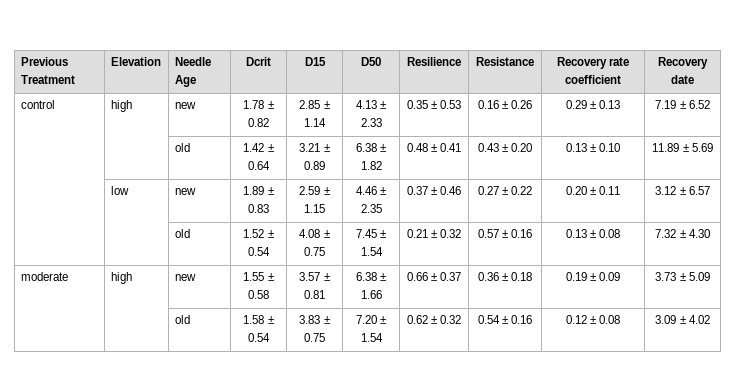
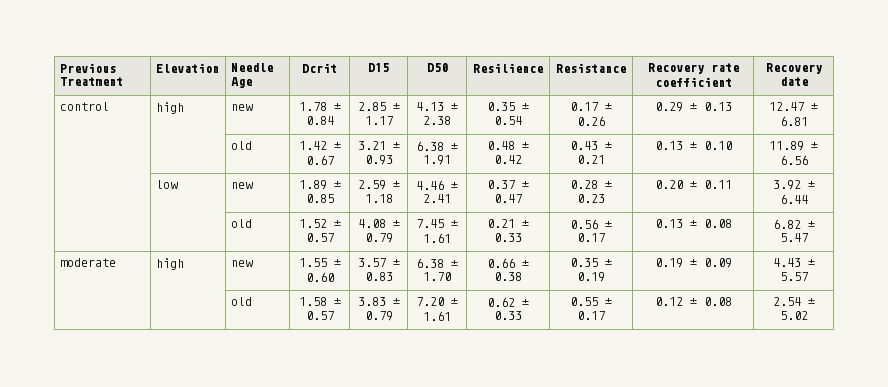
- control | high | new | 1.78 ± 0.82 | 2.85 ± 1.14 | 4.13 ± 2.33 | 0.35 ± 0.53 | 0.16 ± 0.26 | 0.29 ± 0.13 | 7.19 ± 6.52
+ control | high | new | 1.78 ± 0.84 | 2.85 ± 1.17 | 4.13 ± 2.38 | 0.35 ± 0.54 | 0.17 ± 0.26 | 0.29 ± 0.13 | 12.47 ± 6.81
- | | old | 1.42 ± 0.64 | 3.21 ± 0.89 | 6.38 ± 1.82 | 0.48 ± 0.41 | 0.43 ± 0.20 | 0.13 ± 0.10 | 11.89 ± 5.69
+ | | old | 1.42 ± 0.67 | 3.21 ± 0.93 | 6.38 ± 1.91 | 0.48 ± 0.42 | 0.43 ± 0.21 | 0.13 ± 0.10 | 11.89 ± 6.56
- | low | new | 1.89 ± 0.83 | 2.59 ± 1.15 | 4.46 ± 2.35 | 0.37 ± 0.46 | 0.27 ± 0.22 | 0.20 ± 0.11 | 3.12 ± 6.57
+ | low | new | 1.89 ± 0.85 | 2.59 ± 1.18 | 4.46 ± 2.41 | 0.37 ± 0.47 | 0.28 ± 0.23 | 0.20 ± 0.11 | 3.92 ± 6.44
- | | old | 1.52 ± 0.54 | 4.08 ± 0.75 | 7.45 ± 1.54 | 0.21 ± 0.32 | 0.57 ± 0.16 | 0.13 ± 0.08 | 7.32 ± 4.30
+ | | old | 1.52 ± 0.57 | 4.08 ± 0.79 | 7.45 ± 1.61 | 0.21 ± 0.33 | 0.56 ± 0.17 | 0.13 ± 0.08 | 6.82 ± 5.47
- moderate | high | new | 1.55 ± 0.58 | 3.57 ± 0.81 | 6.38 ± 1.66 | 0.66 ± 0.37 | 0.36 ± 0.18 | 0.19 ± 0.09 | 3.73 ± 5.09
+ moderate | high | new | 1.55 ± 0.60 | 3.57 ± 0.83 | 6.38 ± 1.70 | 0.66 ± 0.38 | 0.35 ± 0.19 | 0.19 ± 0.09 | 4.43 ± 5.57
- | | old | 1.58 ± 0.54 | 3.83 ± 0.75 | 7.20 ± 1.54 | 0.62 ± 0.32 | 0.54 ± 0.16 | 0.12 ± 0.08 | 3.09 ± 4.02
+ | | old | 1.58 ± 0.57 | 3.83 ± 0.79 | 7.20 ± 1.61 | 0.62 ± 0.33 | 0.55 ± 0.17 | 0.12 ± 0.08 | 2.54 ± 5.02

